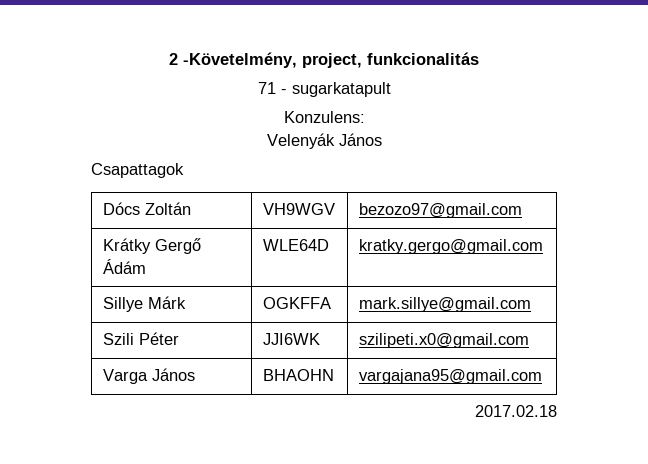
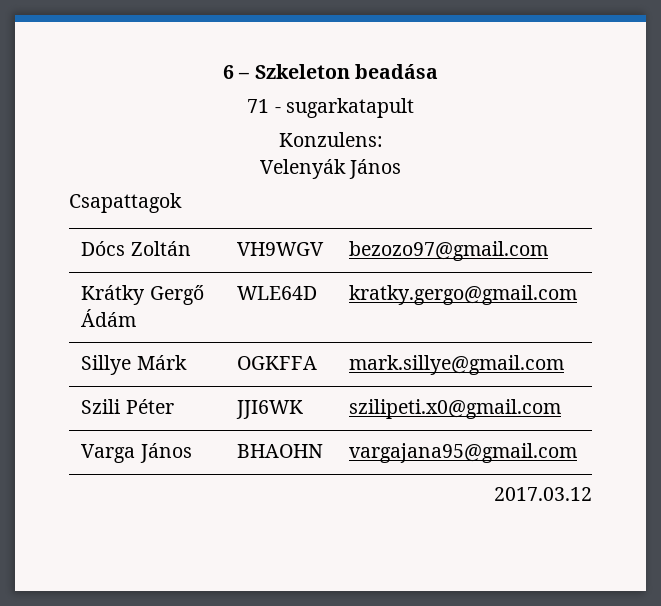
- 2 -Követelmény, project, funkcionalitás
+ 6 – Szkeleton beadása
- 2017.02.18
+ 2017.03.12

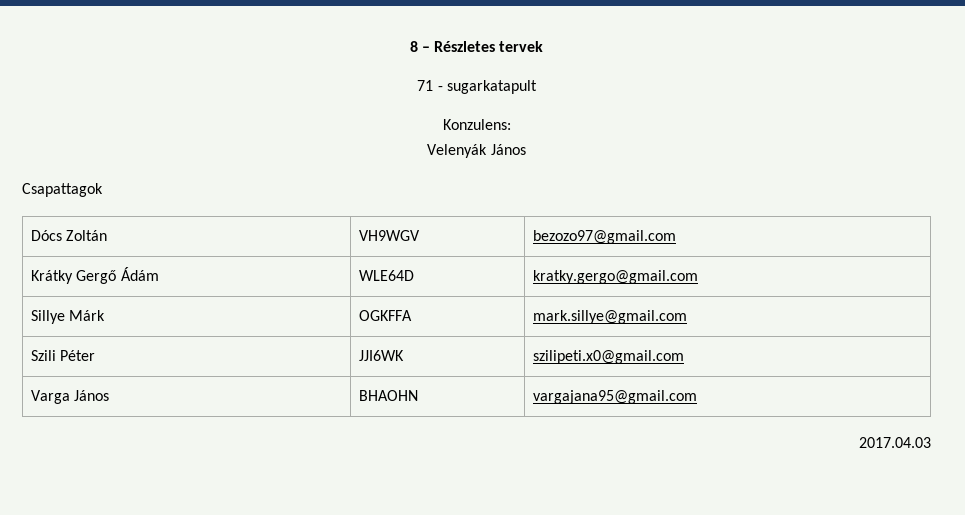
- 6 – Szkeleton beadása
+ 8 – Részletes tervek
- 2017.03.12
+ 2017.04.03

